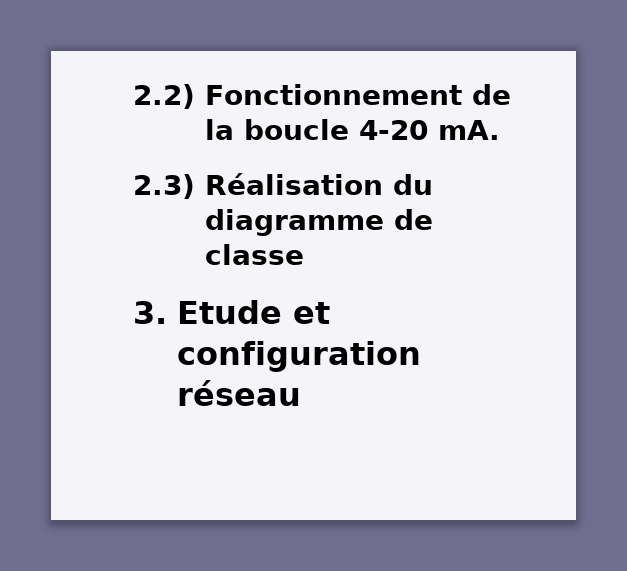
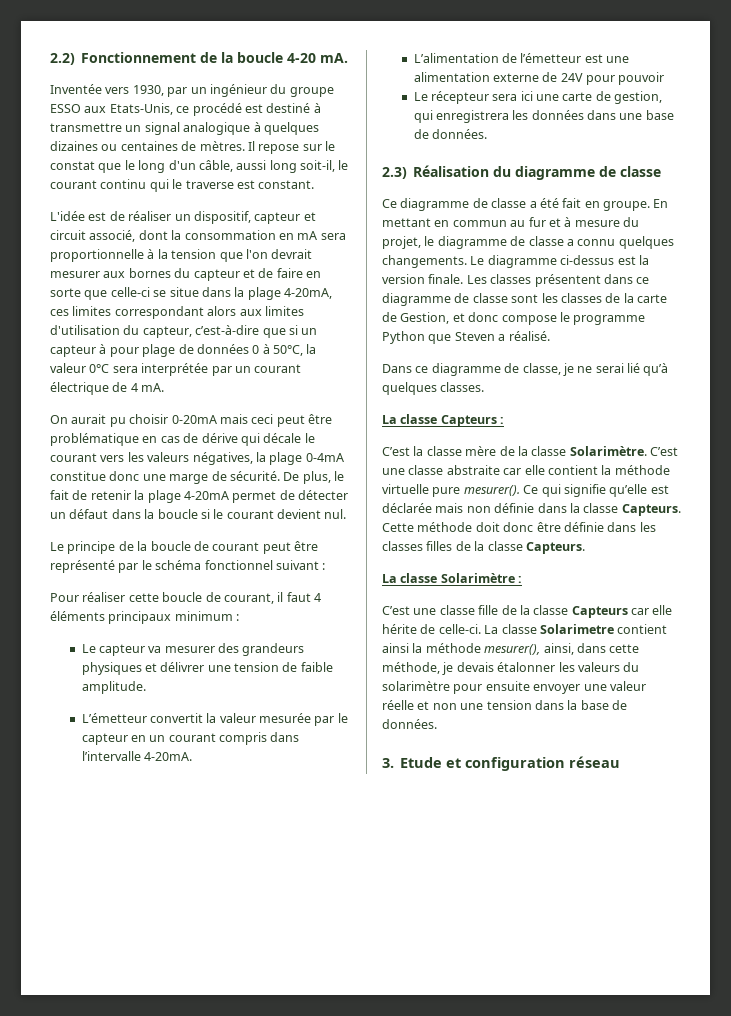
+ Inventée vers 1930, par un ingénieur du groupe ESSO aux Etats-Unis, ce procédé est destiné à transmettre un signal analogique à quelques dizaines ou centaines de mètres. Il repose sur le constat que le long d'un câble, aussi long soit-il, le courant continu qui le traverse est constant.
+ L'idée est de réaliser un dispositif, capteur et circuit associé, dont la consommation en mA sera proportionnelle à la tension que l'on devrait mesurer aux bornes du capteur et de faire en sorte que celle-ci se situe dans la plage 4-20mA, ces limites correspondant alors aux limites d'utilisation du capteur, c’est-à-dire que si un capteur à pour plage de données 0 à 50°C, la valeur 0°C sera interprétée par un courant électrique de 4 mA.
+ On aurait pu choisir 0-20mA mais ceci peut être problématique en cas de dérive qui décale le courant vers les valeurs négatives, la plage 0-4mA constitue donc une marge de sécurité. De plus, le fait de retenir la plage 4-20mA permet de détecter un défaut dans la boucle si le courant devient nul.
+ Le principe de la boucle de courant peut être représenté par le schéma fonctionnel suivant :
+ Pour réaliser cette boucle de courant, il faut 4 éléments principaux minimum :
+ Le capteur va mesurer des grandeurs physiques et délivrer une tension de faible amplitude.
+ L’émetteur convertit la valeur mesurée par le capteur en un courant compris dans l’intervalle 4-20mA.
+ L’alimentation de l’émetteur est une alimentation externe de 24V pour pouvoir
+ Le récepteur sera ici une carte de gestion, qui enregistrera les données dans une base de données.
+ Ce diagramme de classe a été fait en groupe. En mettant en commun au fur et à mesure du projet, le diagramme de classe a connu quelques changements. Le diagramme ci-dessus est la version finale. Les classes présentent dans ce diagramme de classe sont les classes de la carte de Gestion, et donc compose le programme Python que Steven a réalisé.
+ Dans ce diagramme de classe, je ne serai lié qu’à quelques classes.
+ La classe Capteurs :
+ C’est la classe mère de la classe Solarimètre. C’est une classe abstraite car elle contient la méthode virtuelle pure mesurer(). Ce qui signifie qu’elle est déclarée mais non définie dans la classe Capteurs. Cette méthode doit donc être définie dans les classes filles de la classe Capteurs.
+ La classe Solarimètre :
+ C’est une classe fille de la classe Capteurs car elle hérite de celle-ci. La classe Solarimetre contient ainsi la méthode mesurer(), ainsi, dans cette méthode, je devais étalonner les valeurs du solarimètre pour ensuite envoyer une valeur réelle et non une tension dans la base de données.

